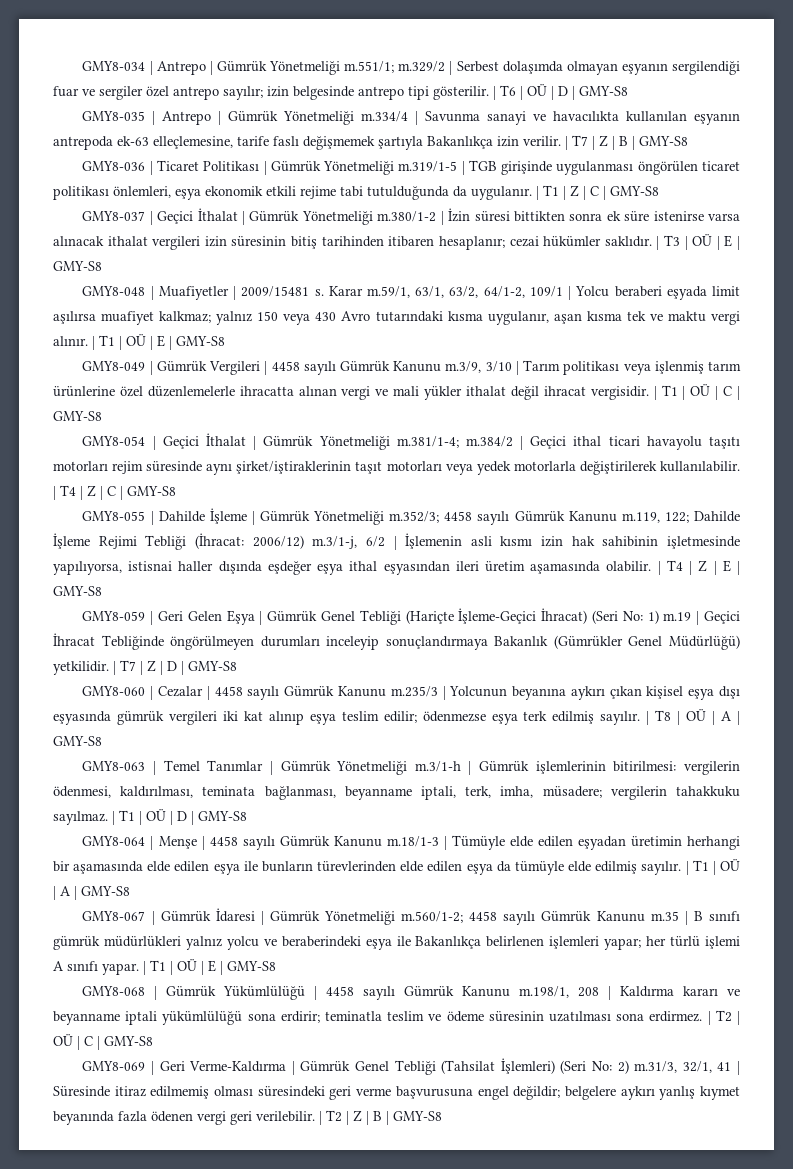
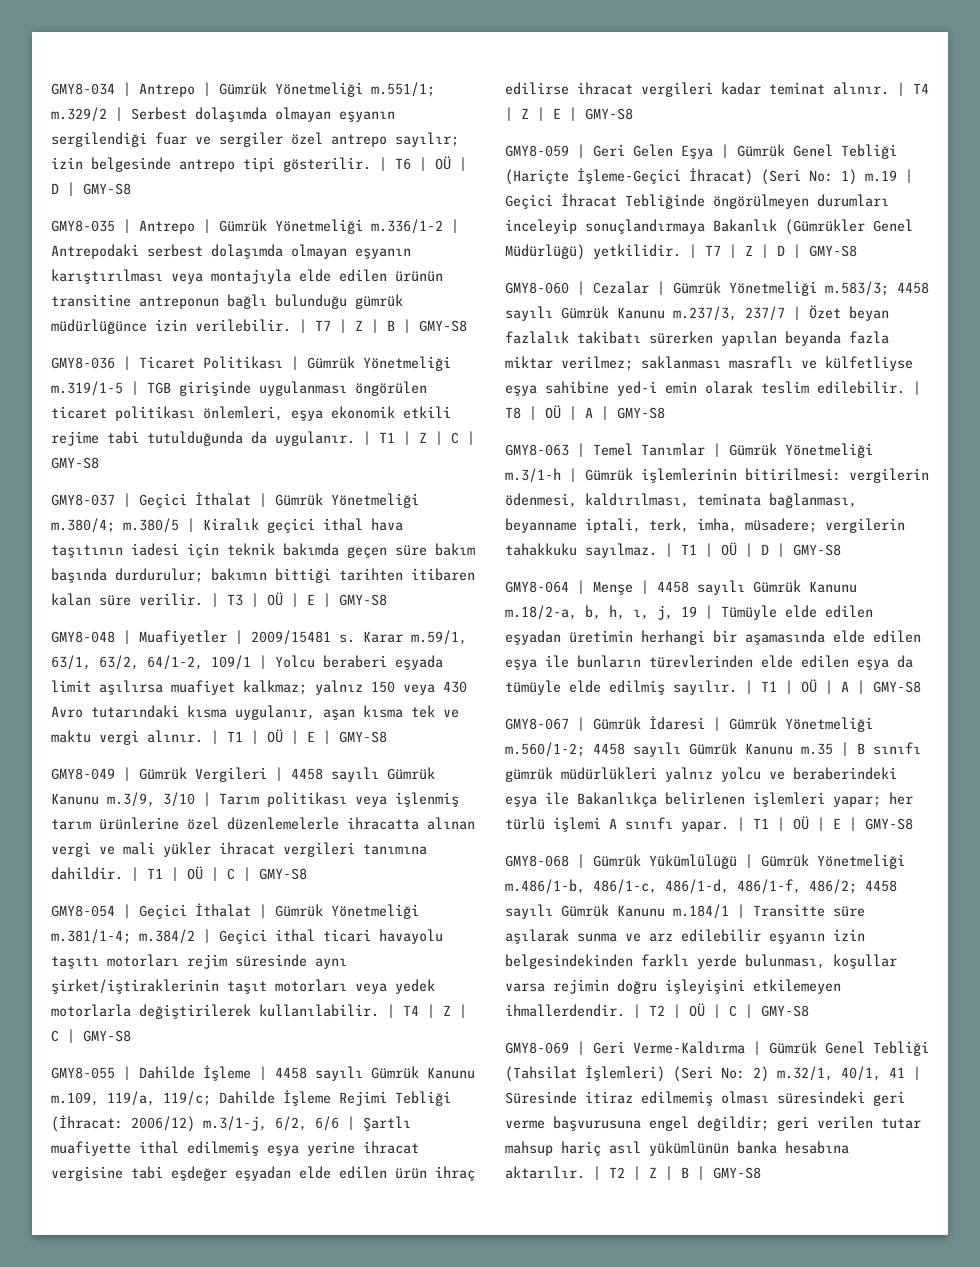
- GMY8-035 | Antrepo | Gümrük Yönetmeliği m.334/4 | Savunma sanayi ve havacılıkta kullanılan eşyanın antrepoda ek-63 elleçlemesine, tarife faslı değişmemek şartıyla Bakanlıkça izin verilir.
+ GMY8-035 | Antrepo | Gümrük Yönetmeliği m.336/1-2 | Antrepodaki serbest dolaşımda olmayan eşyanın karıştırılması veya montajıyla elde edilen ürünün transitine antreponun bağlı bulunduğu gümrük müdürlüğünce izin verilebilir.
- GMY8-037 | Geçici İthalat | Gümrük Yönetmeliği m.380/1-2 | İzin süresi bittikten sonra ek süre istenirse varsa alınacak ithalat vergileri izin süresinin bitiş tarihinden itibaren hesaplanır; cezai hükümler saklıdır.
+ GMY8-037 | Geçici İthalat | Gümrük Yönetmeliği m.380/4; m.380/5 | Kiralık geçici ithal hava taşıtının iadesi için teknik bakımda geçen süre bakım başında durdurulur; bakımın bittiği tarihten itibaren kalan süre verilir.
- GMY8-049 | Gümrük Vergileri | 4458 sayılı Gümrük Kanunu m.3/9, 3/10 | Tarım politikası veya işlenmiş tarım ürünlerine özel düzenlemelerle ihracatta alınan vergi ve mali yükler ithalat değil ihracat vergisidir.
+ GMY8-049 | Gümrük Vergileri | 4458 sayılı Gümrük Kanunu m.3/9, 3/10 | Tarım politikası veya işlenmiş tarım ürünlerine özel düzenlemelerle ihracatta alınan vergi ve mali yükler ihracat vergileri tanımına dahildir.
- GMY8-055 | Dahilde İşleme | Gümrük Yönetmeliği m.352/3; 4458 sayılı Gümrük Kanunu m.119, 122; Dahilde İşleme Rejimi Tebliği (İhracat: 2006/12) m.3/1-j, 6/2 | İşlemenin asli kısmı izin hak sahibinin işletmesinde yapılıyorsa, istisnai haller dışında eşdeğer eşya ithal eşyasından ileri üretim aşamasında olabilir.
+ GMY8-055 | Dahilde İşleme | 4458 sayılı Gümrük Kanunu m.109, 119/a, 119/c; Dahilde İşleme Rejimi Tebliği (İhracat: 2006/12) m.3/1-j, 6/2, 6/6 | Şartlı muafiyette ithal edilmemiş eşya yerine ihracat vergisine tabi eşdeğer eşyadan elde edilen ürün ihraç edilirse ihracat vergileri kadar teminat alınır.
- GMY8-060 | Cezalar | 4458 sayılı Gümrük Kanunu m.235/3 | Yolcunun beyanına aykırı çıkan kişisel eşya dışı eşyasında gümrük vergileri iki kat alınıp eşya teslim edilir; ödenmezse eşya terk edilmiş sayılır.
+ GMY8-060 | Cezalar | Gümrük Yönetmeliği m.583/3; 4458 sayılı Gümrük Kanunu m.237/3, 237/7 | Özet beyan fazlalık takibatı sürerken yapılan beyanda fazla miktar verilmez; saklanması masraflı ve külfetliyse eşya sahibine yed-i emin olarak teslim edilebilir.
- GMY8-064 | Menşe | 4458 sayılı Gümrük Kanunu m.18/1-3 | Tümüyle elde edilen eşyadan üretimin herhangi bir aşamasında elde edilen eşya ile bunların türevlerinden elde edilen eşya da tümüyle elde edilmiş sayılır.
+ GMY8-064 | Menşe | 4458 sayılı Gümrük Kanunu m.18/2-a, b, h, ı, j, 19 | Tümüyle elde edilen eşyadan üretimin herhangi bir aşamasında elde edilen eşya ile bunların türevlerinden elde edilen eşya da tümüyle elde edilmiş sayılır.
- GMY8-068 | Gümrük Yükümlülüğü | 4458 sayılı Gümrük Kanunu m.198/1, 208 | Kaldırma kararı ve beyanname iptali yükümlülüğü sona erdirir; teminatla teslim ve ödeme süresinin uzatılması sona erdirmez.
+ GMY8-068 | Gümrük Yükümlülüğü | Gümrük Yönetmeliği m.486/1-b, 486/1-c, 486/1-d, 486/1-f, 486/2; 4458 sayılı Gümrük Kanunu m.184/1 | Transitte süre aşılarak sunma ve arz edilebilir eşyanın izin belgesindekinden farklı yerde bulunması, koşullar varsa rejimin doğru işleyişini etkilemeyen ihmallerdendir.
- GMY8-069 | Geri Verme-Kaldırma | Gümrük Genel Tebliği (Tahsilat İşlemleri) (Seri No: 2) m.31/3, 32/1, 41 | Süresinde itiraz edilmemiş olması süresindeki geri verme başvurusuna engel değildir; belgelere aykırı yanlış kıymet beyanında fazla ödenen vergi geri verilebilir.
+ GMY8-069 | Geri Verme-Kaldırma | Gümrük Genel Tebliği (Tahsilat İşlemleri) (Seri No: 2) m.32/1, 40/1, 41 | Süresinde itiraz edilmemiş olması süresindeki geri verme başvurusuna engel değildir; geri verilen tutar mahsup hariç asıl yükümlünün banka hesabına aktarılır.

